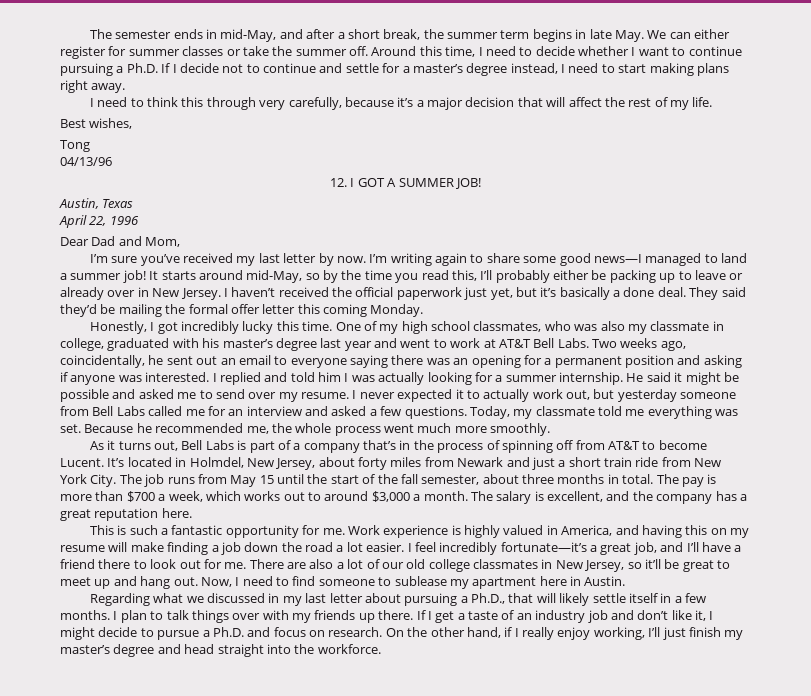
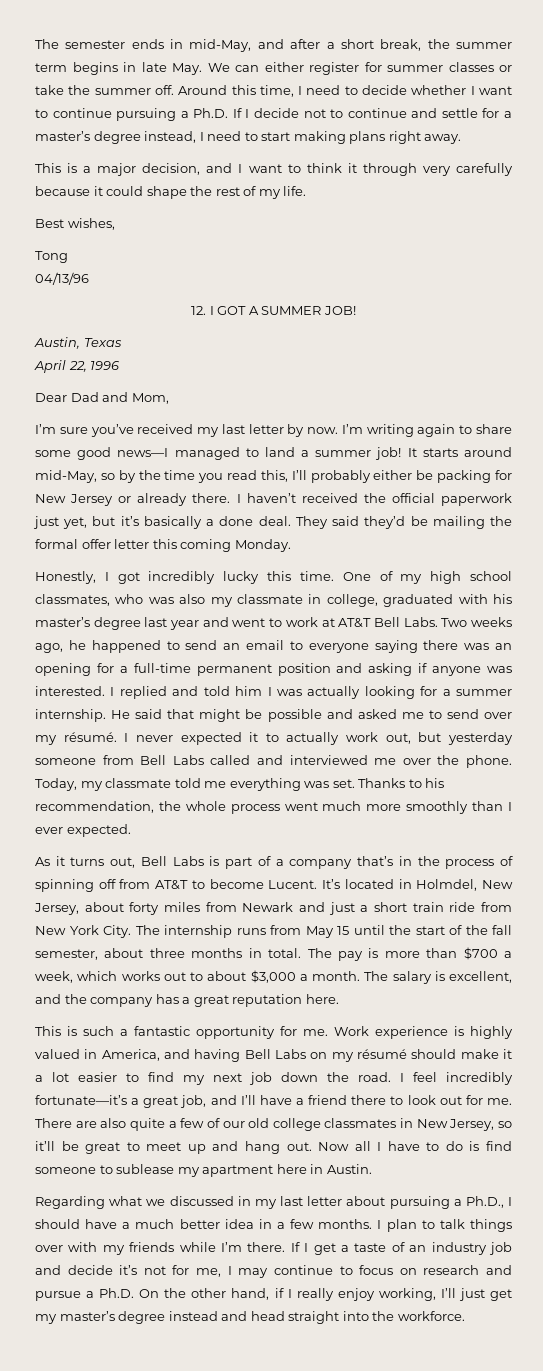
- I need to think this through very carefully, because it’s a major decision that will affect the rest of my life.
+ This is a major decision, and I want to think it through very carefully because it could shape the rest of my life.
- It starts around mid-May, so by the time you read this, I’ll probably either be packing up to leave or already over in New Jersey.
+ It starts around mid-May, so by the time you read this, I’ll probably either be packing for New Jersey or already there.
- Two weeks ago, coincidentally, he sent out an email to everyone saying there was an opening for a permanent position and asking if anyone was interested.
+ Two weeks ago, he happened to send an email to everyone saying there was an opening for a full-time permanent position and asking if anyone was interested.
- He said it might be possible and asked me to send over my resume.
+ He said that might be possible and asked me to send over my résumé.
- I never expected it to actually work out, but yesterday someone from Bell Labs called me for an interview and asked a few questions.
+ I never expected it to actually work out, but yesterday someone from Bell Labs called and interviewed me over the phone.
- Because he recommended me, the whole process went much more smoothly.
+ Thanks to his recommendation, the whole process went much more smoothly than I ever expected.
- The job runs from May 15 until the start of the fall semester, about three months in total.
+ The internship runs from May 15 until the start of the fall semester, about three months in total.
- The pay is more than $700 a week, which works out to around $3,000 a month.
+ The pay is more than $700 a week, which works out to about $3,000 a month.
- Work experience is highly valued in America, and having this on my resume will make finding a job down the road a lot easier.
+ Work experience is highly valued in America, and having Bell Labs on my résumé should make it a lot easier to find my next job down the road.
- There are also a lot of our old college classmates in New Jersey, so it’ll be great to meet up and hang out.
+ There are also quite a few of our old college classmates in New Jersey, so it’ll be great to meet up and hang out.
- Now, I need to find someone to sublease my apartment here in Austin.
+ Now all I have to do is find someone to sublease my apartment here in Austin.
- Regarding what we discussed in my last letter about pursuing a Ph.D., that will likely settle itself in a few months.
+ Regarding what we discussed in my last letter about pursuing a Ph.D., I should have a much better idea in a few months.
- I plan to talk things over with my friends up there.
+ I plan to talk things over with my friends while I’m there.
- If I get a taste of an industry job and don’t like it, I might decide to pursue a Ph.D. and focus on research. On the other hand, if I really enjoy working, I’ll just finish my master’s degree and head straight into the workforce.
+ If I get a taste of an industry job and decide it’s not for me, I may continue to focus on research and pursue a Ph.D. On the other hand, if I really enjoy working, I’ll just get my master’s degree instead and head straight into the workforce.

